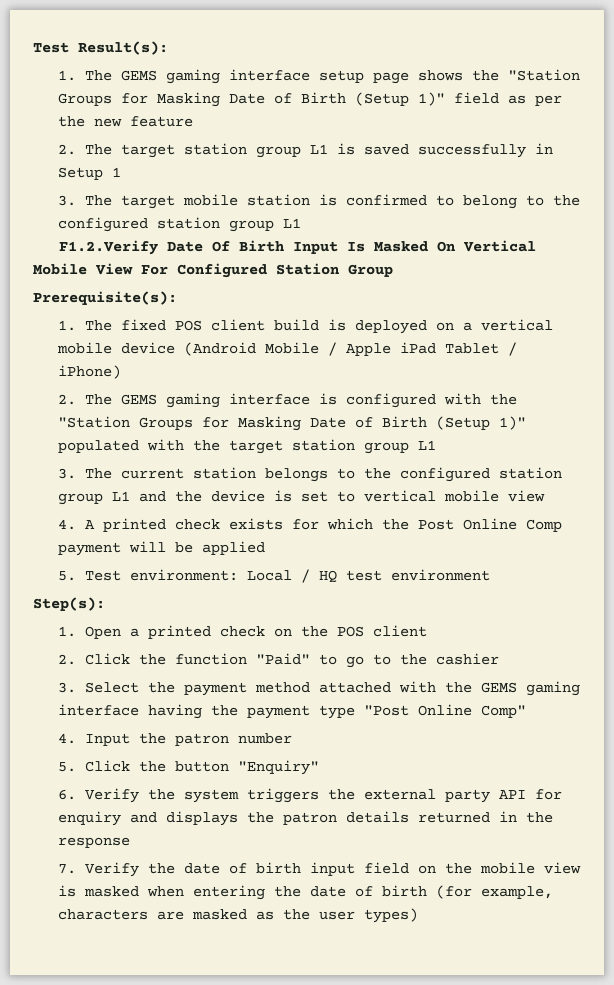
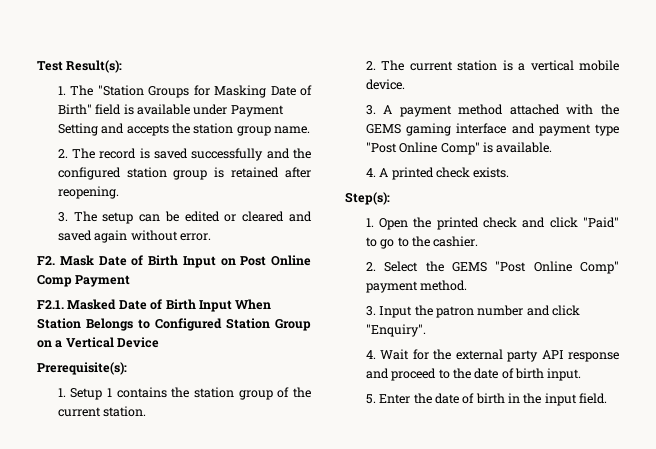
- 1. The GEMS gaming interface setup page shows the "Station Groups for Masking Date of Birth (Setup 1)" field as per the new feature
- 2. The target station group L1 is saved successfully in Setup 1
- 3. The target mobile station is confirmed to belong to the configured station group L1
- F1.2.Verify Date Of Birth Input Is Masked On Vertical Mobile View For Configured Station Group
+ 1. The "Station Groups for Masking Date of Birth" field is available under Payment Setting and accepts the station group name.
+ 2. The record is saved successfully and the configured station group is retained after reopening.
+ 3. The setup can be edited or cleared and saved again without error.
+ F2. Mask Date of Birth Input on Post Online Comp Payment
+ F2.1. Masked Date of Birth Input When Station Belongs to Configured Station Group on a Vertical Device
  Prerequisite(s):
- 1. The fixed POS client build is deployed on a vertical mobile device (Android Mobile / Apple iPad Tablet / iPhone)
- 2. The GEMS gaming interface is configured with the "Station Groups for Masking Date of Birth (Setup 1)" populated with the target station group L1
- 3. The current station belongs to the configured station group L1 and the device is set to vertical mobile view
- 4. A printed check exists for which the Post Online Comp payment will be applied
- 5. Test environment: Local / HQ test environment
+ 1. Setup 1 contains the station group of the current station.
+ 2. The current station is a vertical mobile device.
+ 3. A payment method attached with the GEMS gaming interface and payment type "Post Online Comp" is available.
+ 4. A printed check exists.
  Step(s):
- 1. Open a printed check on the POS client
- 2. Click the function "Paid" to go to the cashier
- 3. Select the payment method attached with the GEMS gaming interface having the payment type "Post Online Comp"
- 4. Input the patron number
- 5. Click the button "Enquiry"
- 6. Verify the system triggers the external party API for enquiry and displays the patron details returned in the response
- 7. Verify the date of birth input field on the mobile view is masked when entering the date of birth (for example, characters are masked as the user types)
+ 1. Open the printed check and click "Paid" to go to the cashier.
+ 2. Select the GEMS "Post Online Comp" payment method.
+ 3. Input the patron number and click "Enquiry".
+ 4. Wait for the external party API response and proceed to the date of birth input.
+ 5. Enter the date of birth in the input field.

